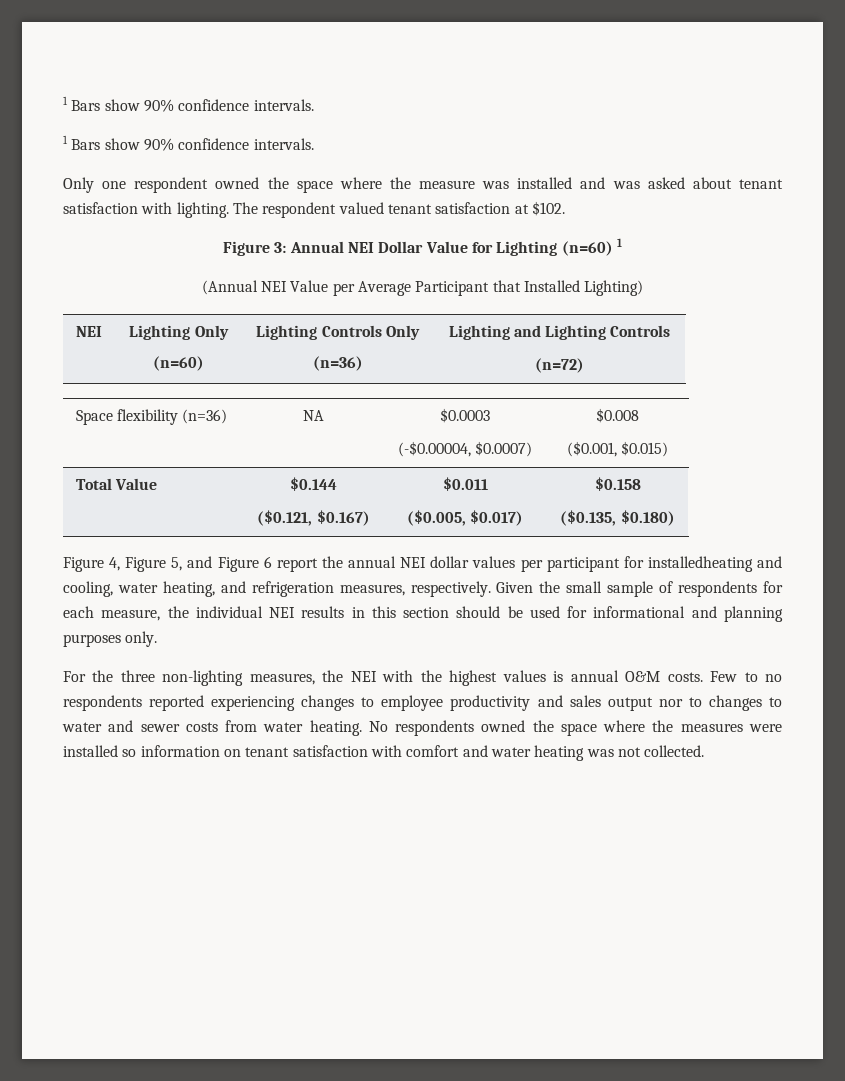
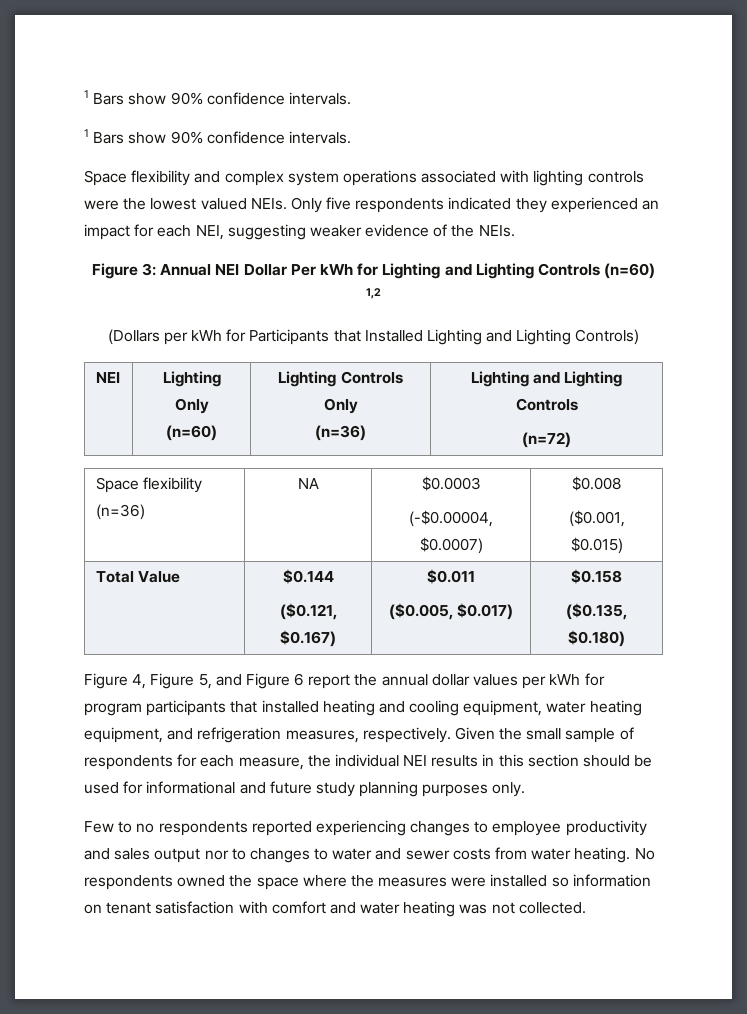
- Only one respondent owned the space where the measure was installed and was asked about tenant satisfaction with lighting. The respondent valued tenant satisfaction at $102.
+ Space flexibility and complex system operations associated with lighting controls were the lowest valued NEIs. Only five respondents indicated they experienced an impact for each NEI, suggesting weaker evidence of the NEIs.
- Figure 3: Annual NEI Dollar Value for Lighting (n=60) 1
- (Annual NEI Value per Average Participant that Installed Lighting)
+ Figure 3: Annual NEI Dollar Per kWh for Lighting and Lighting Controls (n=60) 1,2
+ (Dollars per kWh for Participants that Installed Lighting and Lighting Controls)
- Figure 4, Figure 5, and Figure 6 report the annual NEI dollar values per participant for installedheating and cooling, water heating, and refrigeration measures, respectively.
+ Figure 4, Figure 5, and Figure 6 report the annual dollar values per kWh for program participants that installed heating and cooling equipment, water heating equipment, and refrigeration measures, respectively.
- Given the small sample of respondents for each measure, the individual NEI results in this section should be used for informational and planning purposes only.
+ Given the small sample of respondents for each measure, the individual NEI results in this section should be used for informational and future study planning purposes only.
- For the three non-lighting measures, the NEI with the highest values is annual O&M costs.

